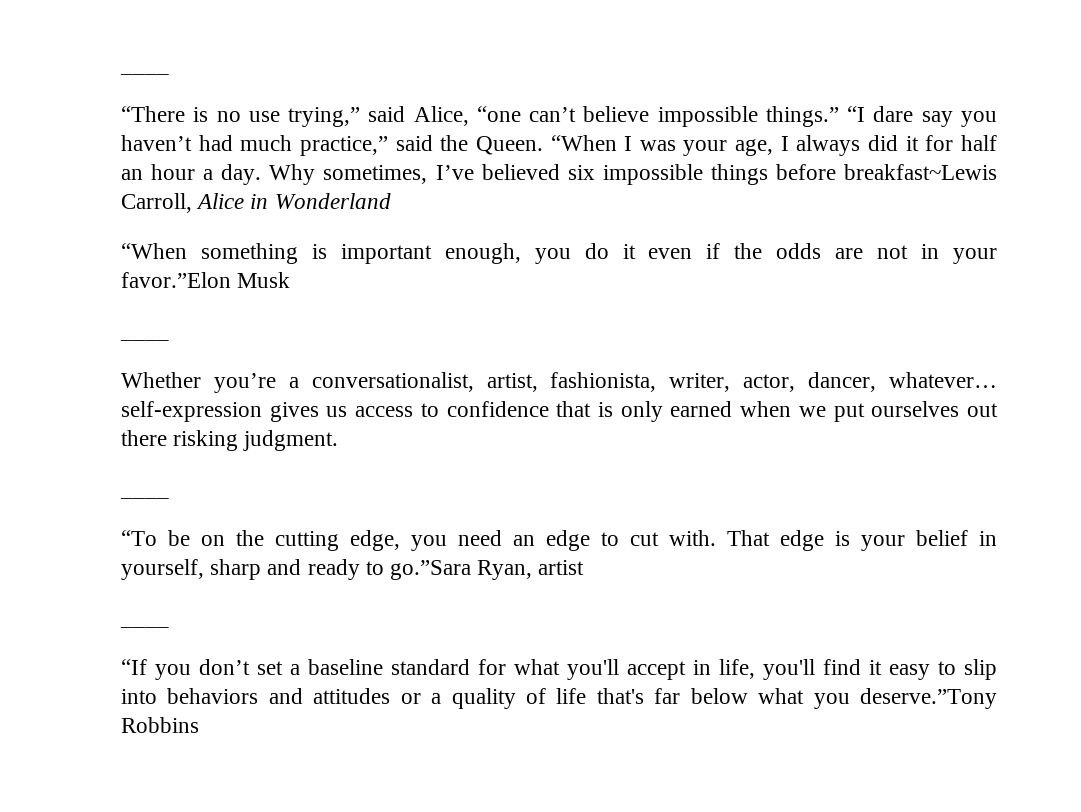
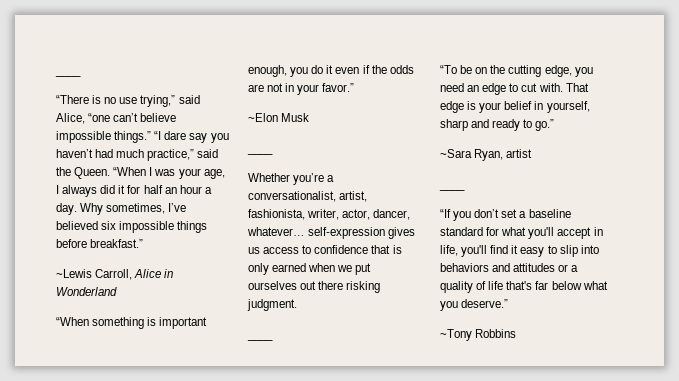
- Why sometimes, I’ve believed six impossible things before breakfast~Lewis Carroll, Alice in Wonderland
+ Why sometimes, I’ve believed six impossible things before breakfast.”
+ ~Lewis Carroll, Alice in Wonderland
- “When something is important enough, you do it even if the odds are not in your favor.”Elon Musk
+ “When something is important enough, you do it even if the odds are not in your favor.”
+ ~Elon Musk
- That edge is your belief in yourself, sharp and ready to go.”Sara Ryan, artist
+ That edge is your belief in yourself, sharp and ready to go.”
+ ~Sara Ryan, artist
- “If you don’t set a baseline standard for what you'll accept in life, you'll find it easy to slip into behaviors and attitudes or a quality of life that's far below what you deserve.”Tony Robbins
+ “If you don’t set a baseline standard for what you'll accept in life, you'll find it easy to slip into behaviors and attitudes or a quality of life that's far below what you deserve.”
+ ~Tony Robbins

